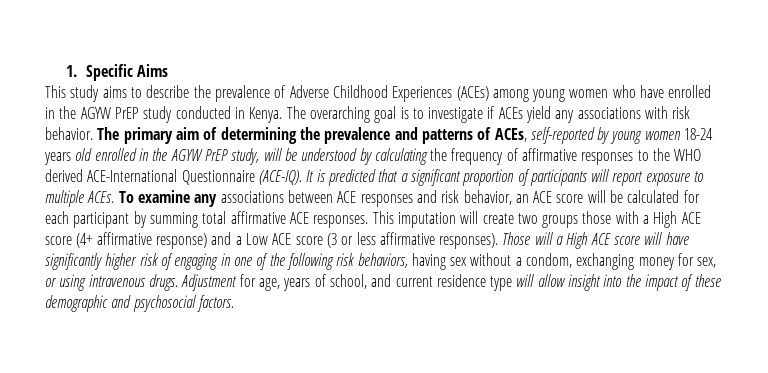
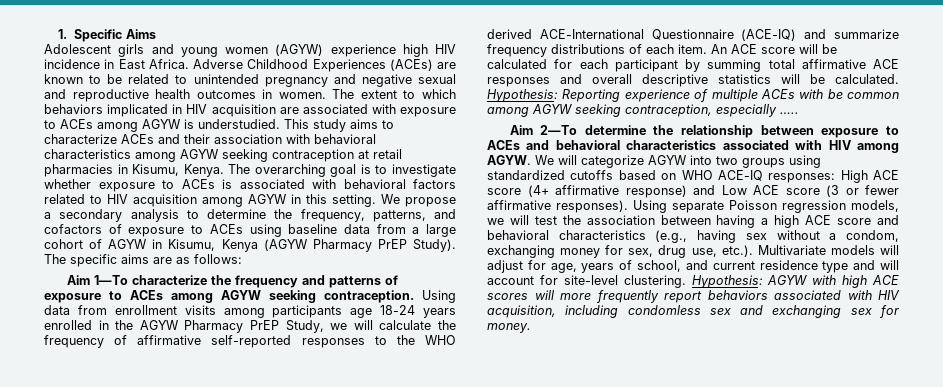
- This study aims to describe the prevalence of Adverse Childhood Experiences (ACEs) among young women who have enrolled in the AGYW PrEP study conducted in Kenya.
+ Adolescent girls and young women (AGYW) experience high HIV incidence in East Africa. Adverse Childhood Experiences (ACEs) are known to be related to unintended pregnancy and negative sexual and reproductive health outcomes in women. The extent to which behaviors implicated in HIV acquisition are associated with exposure to ACEs among AGYW is understudied. This study aims to characterize ACEs and their association with behavioral characteristics among AGYW seeking contraception at retail pharmacies in Kisumu, Kenya.
- The overarching goal is to investigate if ACEs yield any associations with risk behavior. The primary aim of determining the prevalence and patterns of ACEs, self-reported by young women 18-24 years old enrolled in the AGYW PrEP study, will be understood by calculating the frequency of affirmative responses to the WHO derived ACE-International Questionnaire (ACE-IQ). It is predicted that a significant proportion of participants will report exposure to multiple ACEs. To examine any associations between ACE responses and risk behavior, an ACE score will be calculated for each participant by summing total affirmative ACE responses. This imputation will create two groups those with a High ACE score (4+ affirmative response) and a Low ACE score (3 or less affirmative responses).
+ The overarching goal is to investigate whether exposure to ACEs is associated with behavioral factors related to HIV acquisition among AGYW in this setting. We propose a secondary analysis to determine the frequency, patterns, and cofactors of exposure to ACEs using baseline data from a large cohort of AGYW in Kisumu, Kenya (AGYW Pharmacy PrEP Study). The specific aims are as follows:
+ Aim 1—To characterize the frequency and patterns of exposure to ACEs among AGYW seeking contraception. Using data from enrollment visits among participants age 18-24 years enrolled in the AGYW Pharmacy PrEP Study, we will calculate the frequency of affirmative self-reported responses to the WHO derived ACE-International Questionnaire (ACE-IQ) and summarize frequency distributions of each item. An ACE score will be calculated for each participant by summing total affirmative ACE responses and overall descriptive statistics will be calculated. Hypothesis: Reporting experience of multiple ACEs with be common among AGYW seeking contraception, especially …..
+ Aim 2—To determine the relationship between exposure to ACEs and behavioral characteristics associated with HIV among AGYW. We will categorize AGYW into two groups using standardized cutoffs based on WHO ACE-IQ responses: High ACE score (4+ affirmative response) and Low ACE score (3 or fewer affirmative responses).
- Those will a High ACE score will have significantly higher risk of engaging in one of the following risk behaviors, having sex without a condom, exchanging money for sex, or using intravenous drugs. Adjustment for age, years of school, and current residence type will allow insight into the impact of these demographic and psychosocial factors.
+ Using separate Poisson regression models, we will test the association between having a high ACE score and behavioral characteristics (e.g., having sex without a condom, exchanging money for sex, drug use, etc.). Multivariate models will adjust for age, years of school, and current residence type and will account for site-level clustering. Hypothesis: AGYW with high ACE scores will more frequently report behaviors associated with HIV acquisition, including condomless sex and exchanging sex for money.

